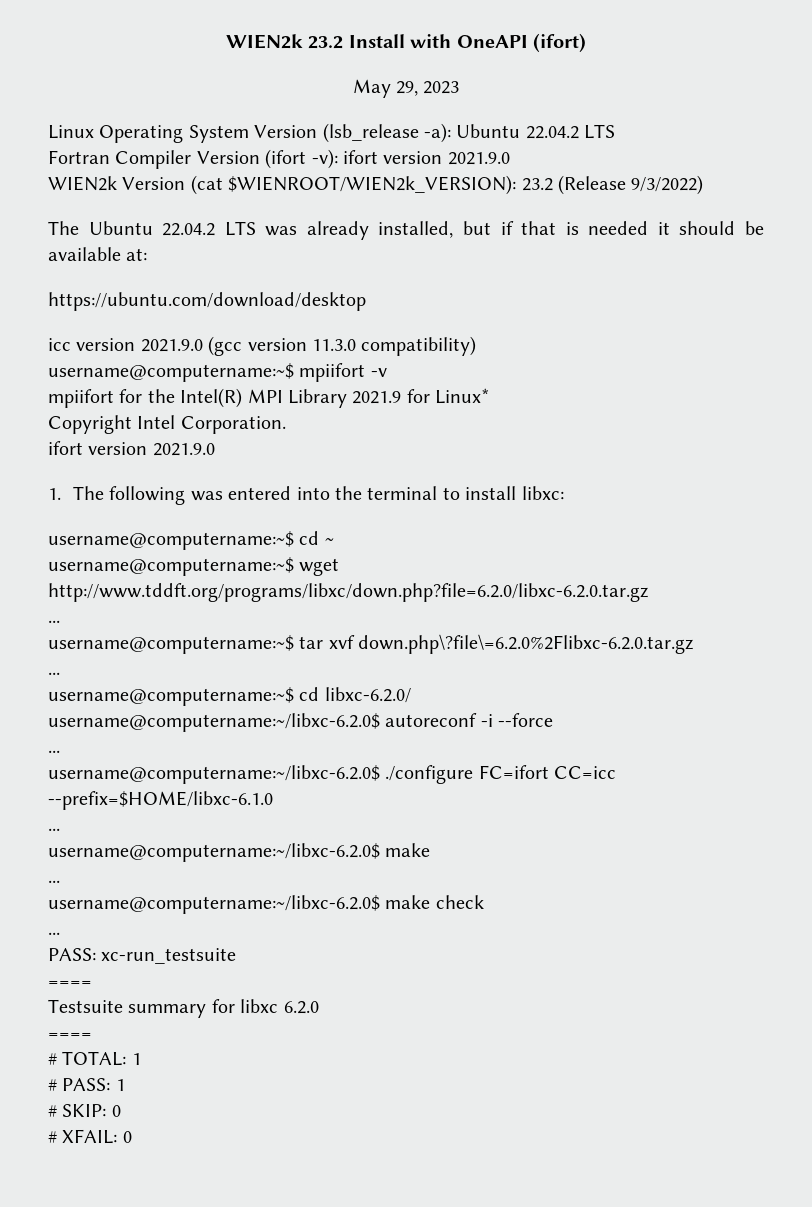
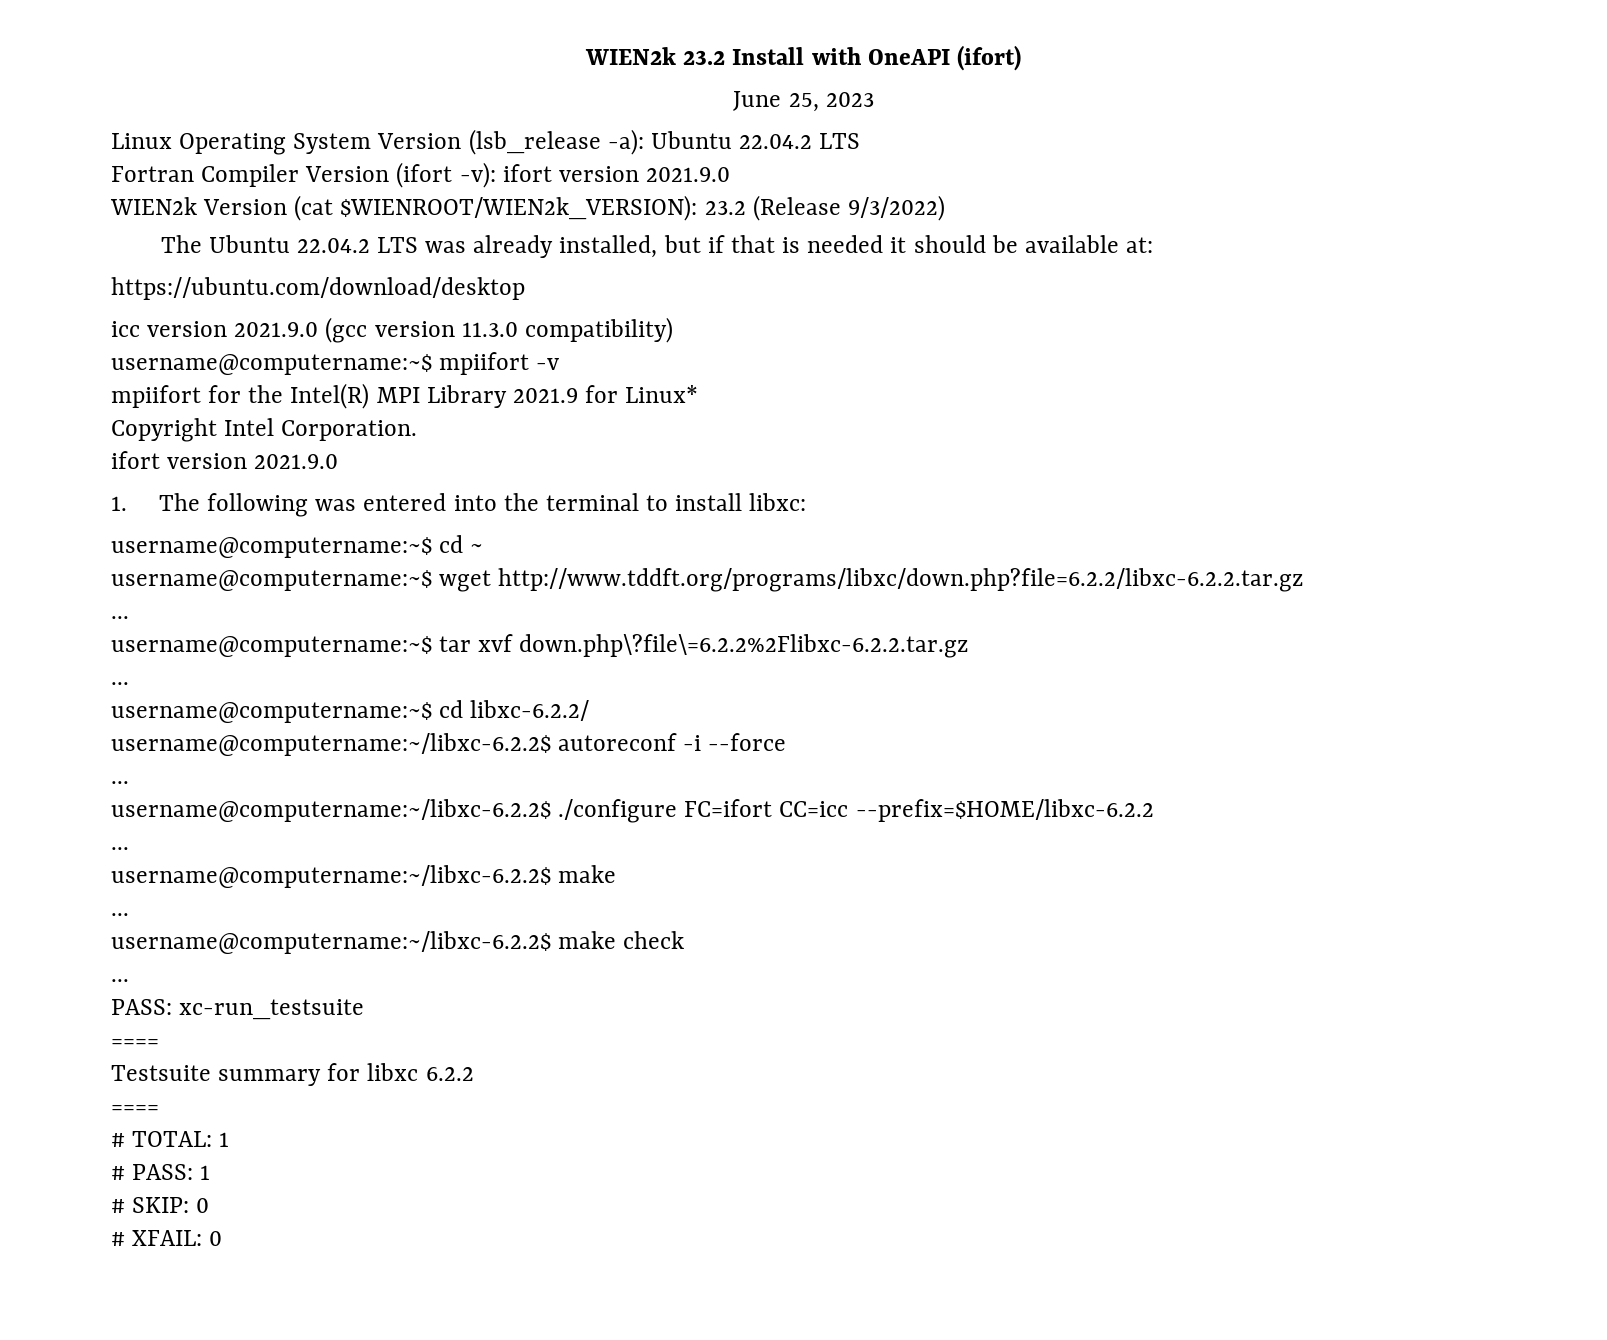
- May 29, 2023
+ June 25, 2023
- username@computername:~$ wget http://www.tddft.org/programs/libxc/down.php?file=6.2.0/libxc-6.2.0.tar.gz
+ username@computername:~$ wget http://www.tddft.org/programs/libxc/down.php?file=6.2.2/libxc-6.2.2.tar.gz
- username@computername:~$ tar xvf down.php\?file\=6.2.0%2Flibxc-6.2.0.tar.gz
+ username@computername:~$ tar xvf down.php\?file\=6.2.2%2Flibxc-6.2.2.tar.gz
- username@computername:~$ cd libxc-6.2.0/
- username@computername:~/libxc-6.2.0$ autoreconf -i --force
+ username@computername:~$ cd libxc-6.2.2/
+ username@computername:~/libxc-6.2.2$ autoreconf -i --force
- username@computername:~/libxc-6.2.0$ ./configure FC=ifort CC=icc --prefix=$HOME/libxc-6.1.0
+ username@computername:~/libxc-6.2.2$ ./configure FC=ifort CC=icc --prefix=$HOME/libxc-6.2.2
  ...
- username@computername:~/libxc-6.2.0$ make
+ username@computername:~/libxc-6.2.2$ make
- username@computername:~/libxc-6.2.0$ make check
+ username@computername:~/libxc-6.2.2$ make check
- Testsuite summary for libxc 6.2.0
+ Testsuite summary for libxc 6.2.2

